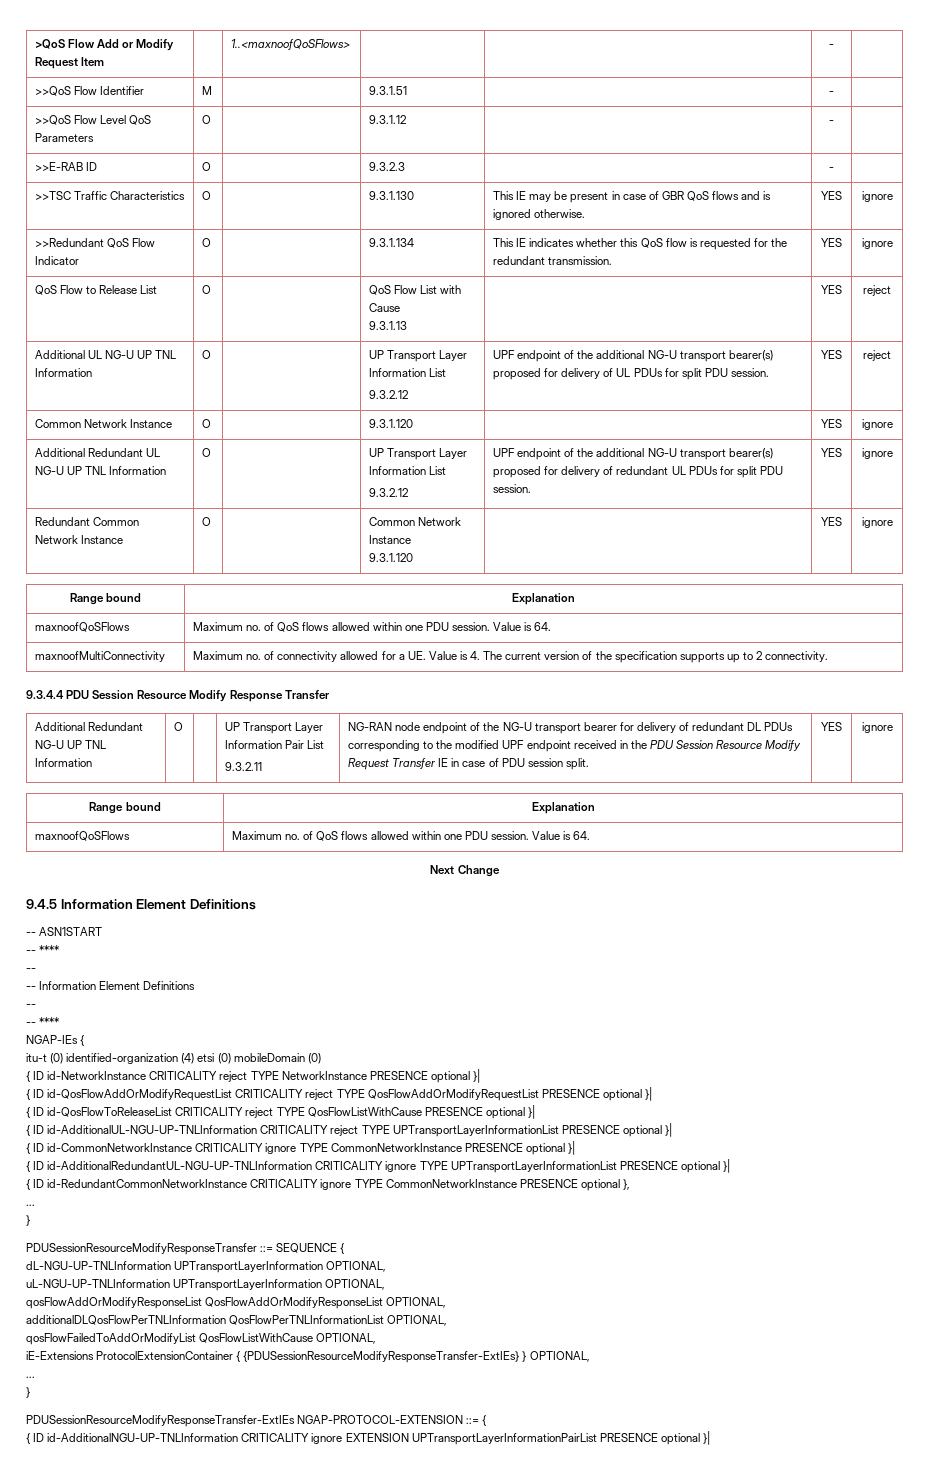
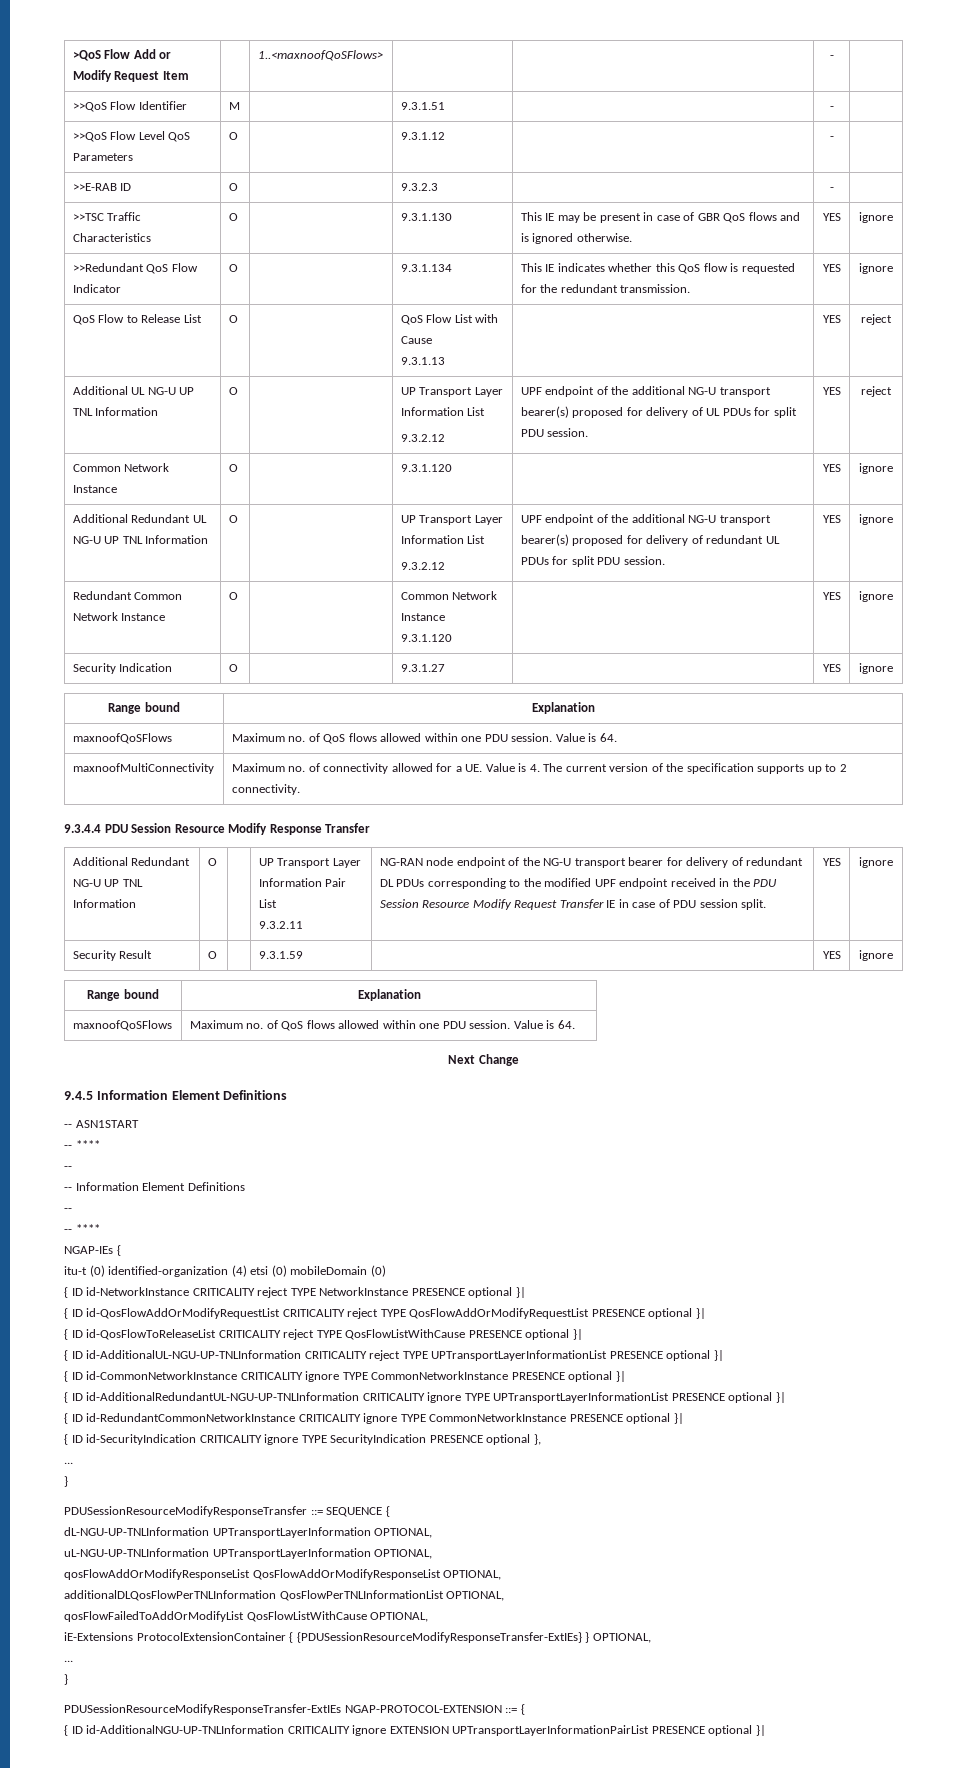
+ Security Indication | O | | 9.3.1.27 | | YES | ignore
+ Security Result | O | | 9.3.1.59 | | YES | ignore
- { ID id-RedundantCommonNetworkInstance CRITICALITY ignore TYPE CommonNetworkInstance PRESENCE optional },
+ { ID id-RedundantCommonNetworkInstance CRITICALITY ignore TYPE CommonNetworkInstance PRESENCE optional }|
+ { ID id-SecurityIndication CRITICALITY ignore TYPE SecurityIndication PRESENCE optional },

